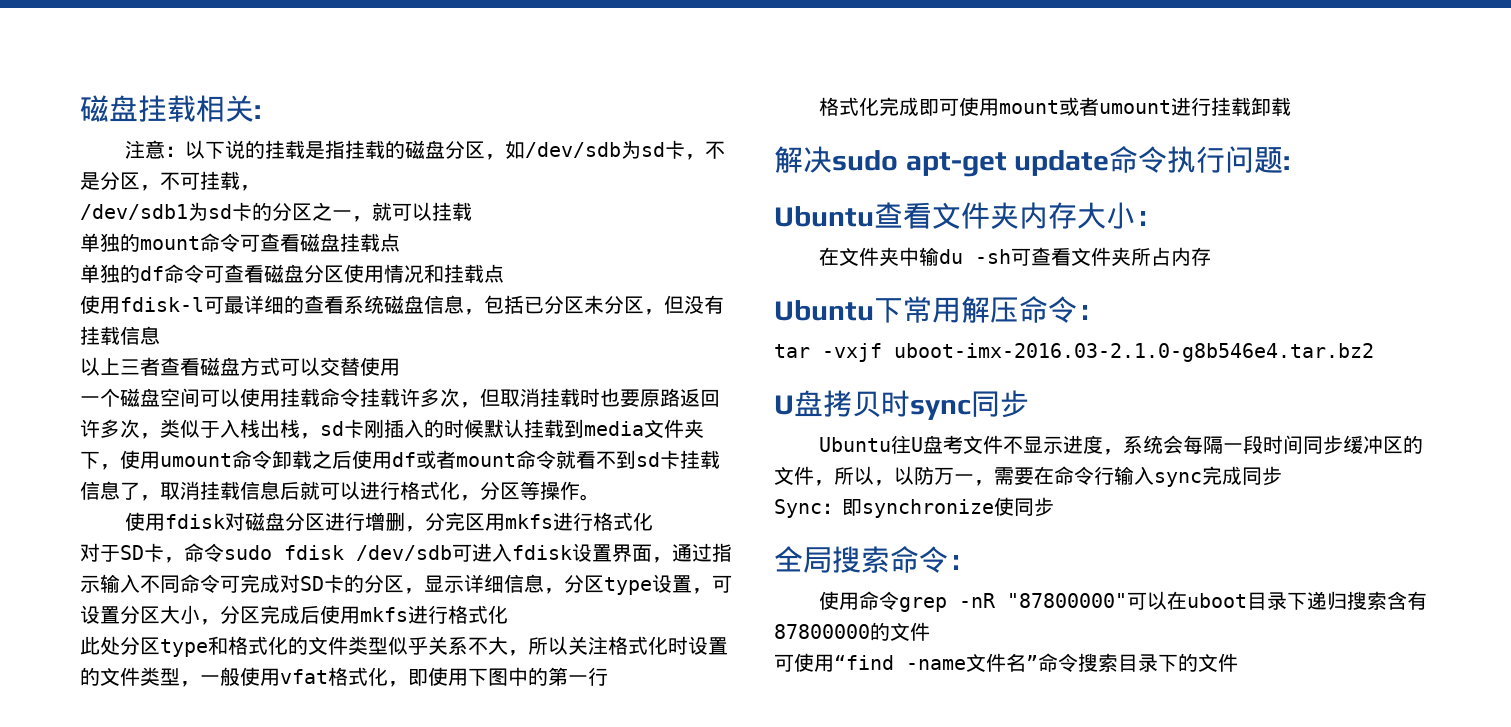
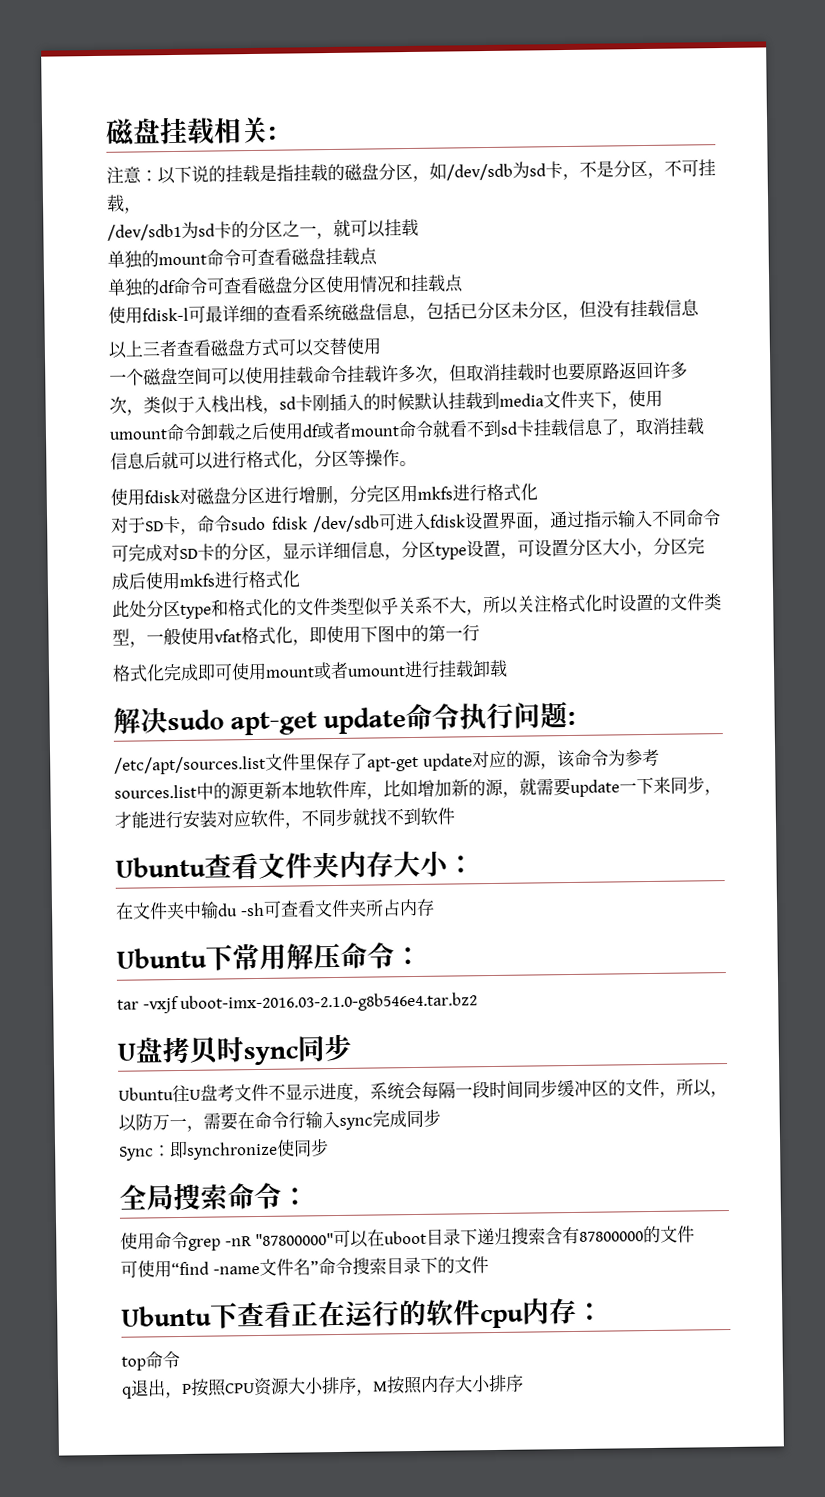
+ /etc/apt/sources.list文件里保存了apt-get update对应的源，该命令为参考sources.list中的源更新本地软件库，比如增加新的源，就需要update一下来同步，才能进行安装对应软件，不同步就找不到软件
+ Ubuntu下查看正在运行的软件cpu内存：
+ top命令
+ q退出，P按照CPU资源大小排序，M按照内存大小排序

